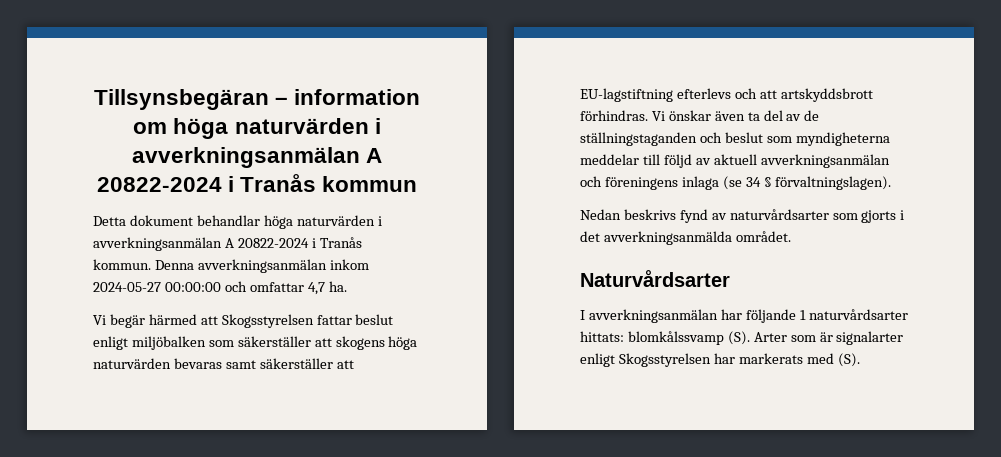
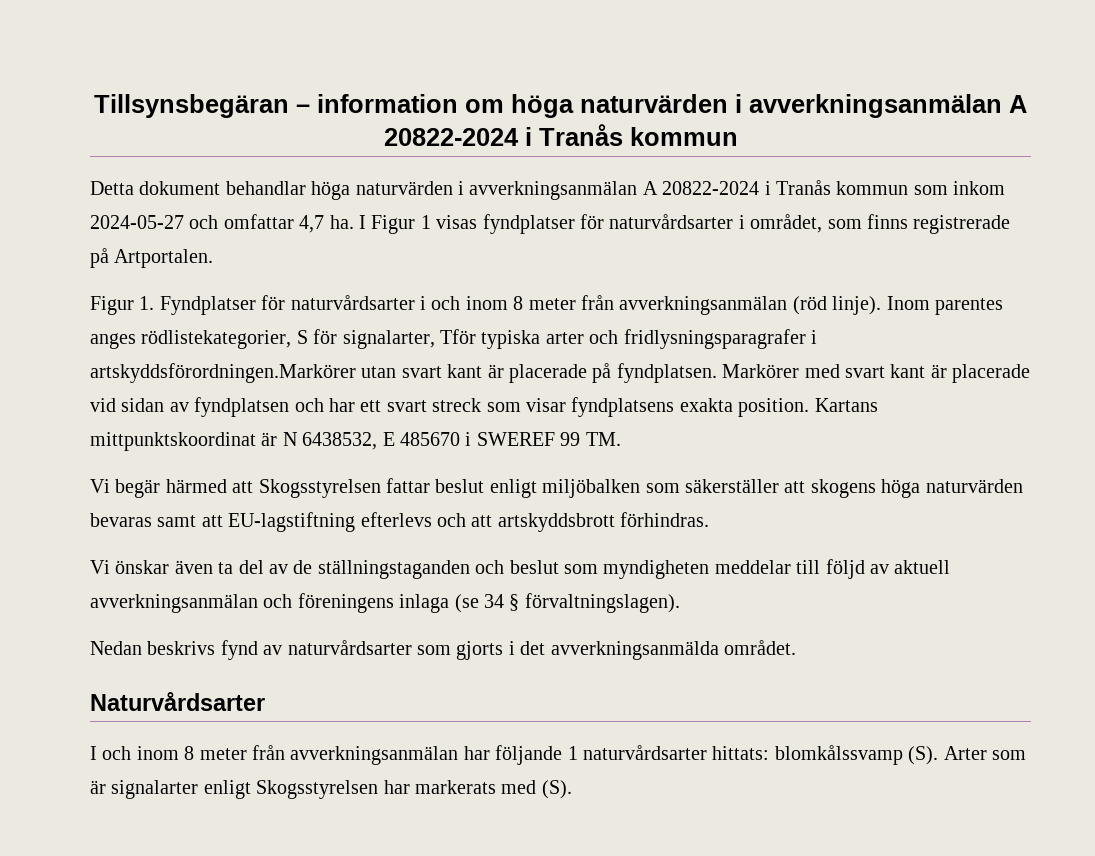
- Detta dokument behandlar höga naturvärden i avverkningsanmälan A 20822-2024 i Tranås kommun. Denna avverkningsanmälan inkom 2024-05-27 00:00:00 och omfattar 4,7 ha.
+ Detta dokument behandlar höga naturvärden i avverkningsanmälan A 20822-2024 i Tranås kommun som inkom 2024-05-27 och omfattar 4,7 ha. I Figur 1 visas fyndplatser för naturvårdsarter i området, som finns registrerade på Artportalen.
+ Figur 1. Fyndplatser för naturvårdsarter i och inom 8 meter från avverkningsanmälan (röd linje). Inom parentes anges rödlistekategorier, S för signalarter, Tför typiska arter och fridlysningsparagrafer i artskyddsförordningen.Markörer utan svart kant är placerade på fyndplatsen. Markörer med svart kant är placerade vid sidan av fyndplatsen och har ett svart streck som visar fyndplatsens exakta position. Kartans mittpunktskoordinat är N 6438532, E 485670 i SWEREF 99 TM.
- Vi begär härmed att Skogsstyrelsen fattar beslut enligt miljöbalken som säkerställer att skogens höga naturvärden bevaras samt säkerställer att EU-lagstiftning efterlevs och att artskyddsbrott förhindras. Vi önskar även ta del av de ställningstaganden och beslut som myndigheterna meddelar till följd av aktuell avverkningsanmälan och föreningens inlaga (se 34 § förvaltningslagen).
+ Vi begär härmed att Skogsstyrelsen fattar beslut enligt miljöbalken som säkerställer att skogens höga naturvärden bevaras samt att EU-lagstiftning efterlevs och att artskyddsbrott förhindras.
+ Vi önskar även ta del av de ställningstaganden och beslut som myndigheten meddelar till följd av aktuell avverkningsanmälan och föreningens inlaga (se 34 § förvaltningslagen).
- I avverkningsanmälan har följande 1 naturvårdsarter hittats: blomkålssvamp (S). Arter som är signalarter enligt Skogsstyrelsen har markerats med (S).
+ I och inom 8 meter från avverkningsanmälan har följande 1 naturvårdsarter hittats: blomkålssvamp (S). Arter som är signalarter enligt Skogsstyrelsen har markerats med (S).

